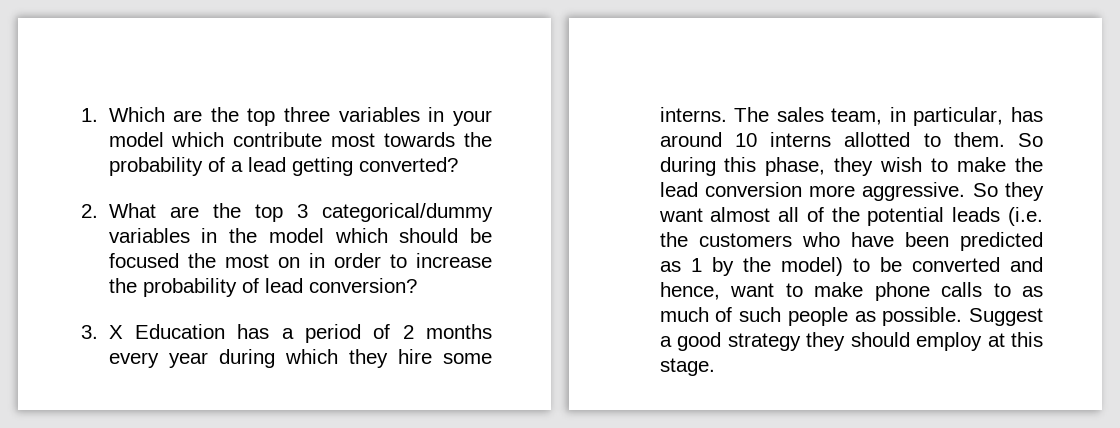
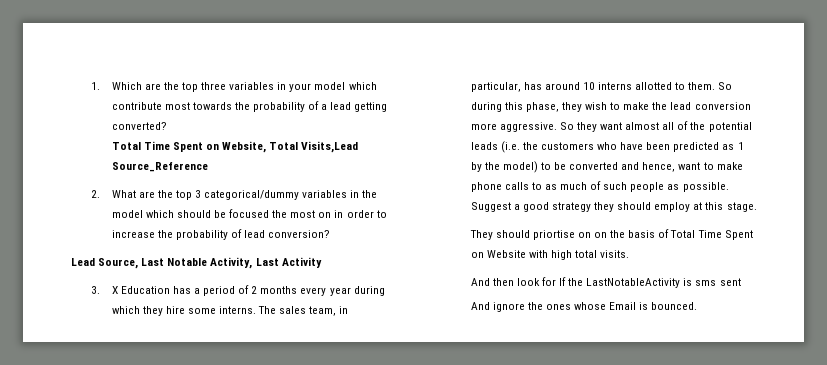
+ Total Time Spent on Website, Total Visits,Lead Source_Reference
+ Lead Source, Last Notable Activity, Last Activity
+ They should priortise on on the basis of Total Time Spent on Website with high total visits.
+ And then look for If the LastNotableActivity is sms sent
+ And ignore the ones whose Email is bounced.

